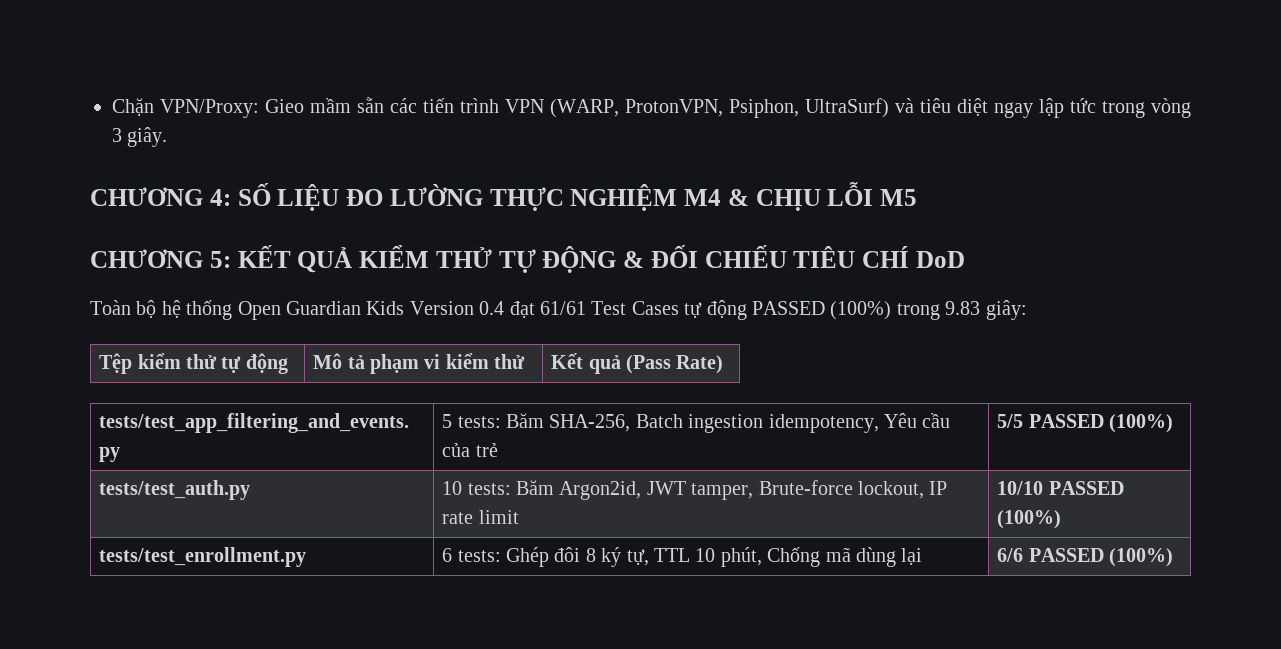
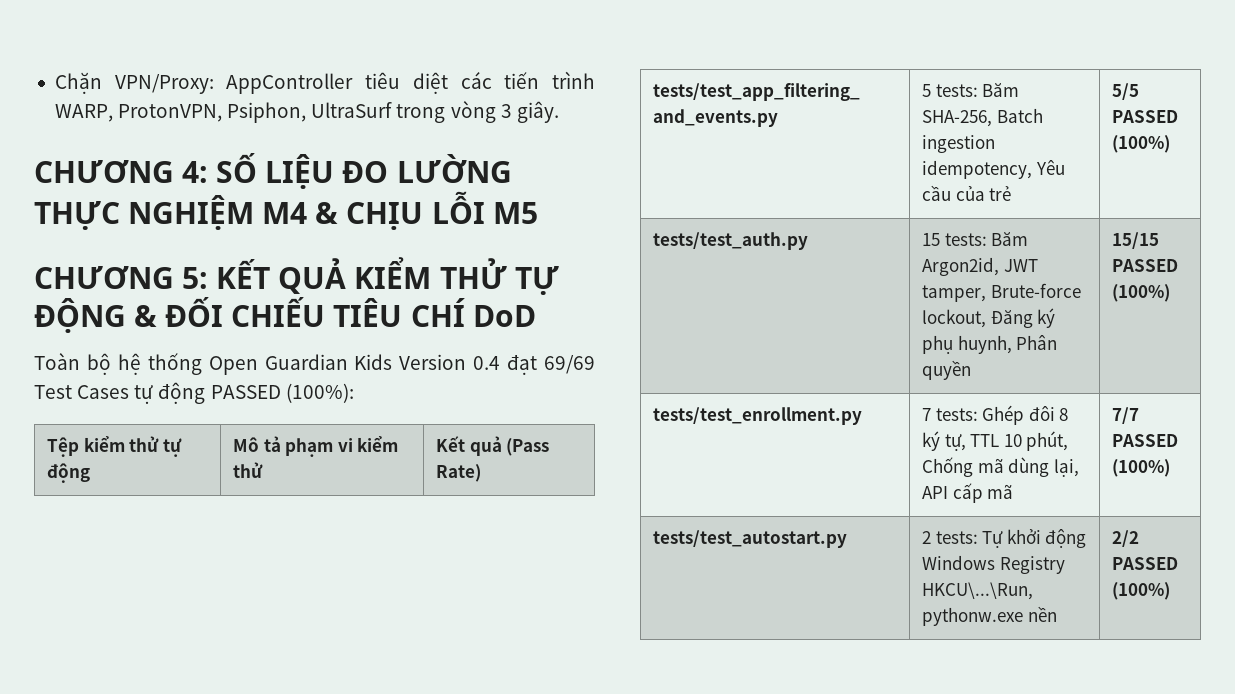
- Chặn VPN/Proxy: Gieo mầm sẵn các tiến trình VPN (WARP, ProtonVPN, Psiphon, UltraSurf) và tiêu diệt ngay lập tức trong vòng 3 giây.
+ Chặn VPN/Proxy: AppController tiêu diệt các tiến trình WARP, ProtonVPN, Psiphon, UltraSurf trong vòng 3 giây.
- Toàn bộ hệ thống Open Guardian Kids Version 0.4 đạt 61/61 Test Cases tự động PASSED (100%) trong 9.83 giây:
+ Toàn bộ hệ thống Open Guardian Kids Version 0.4 đạt 69/69 Test Cases tự động PASSED (100%):
- tests/test_auth.py | 10 tests: Băm Argon2id, JWT tamper, Brute-force lockout, IP rate limit | 10/10 PASSED (100%)
+ tests/test_auth.py | 15 tests: Băm Argon2id, JWT tamper, Brute-force lockout, Đăng ký phụ huynh, Phân quyền | 15/15 PASSED (100%)
- tests/test_enrollment.py | 6 tests: Ghép đôi 8 ký tự, TTL 10 phút, Chống mã dùng lại | 6/6 PASSED (100%)
+ tests/test_enrollment.py | 7 tests: Ghép đôi 8 ký tự, TTL 10 phút, Chống mã dùng lại, API cấp mã | 7/7 PASSED (100%)
+ tests/test_autostart.py | 2 tests: Tự khởi động Windows Registry HKCU\...\Run, pythonw.exe nền | 2/2 PASSED (100%)

